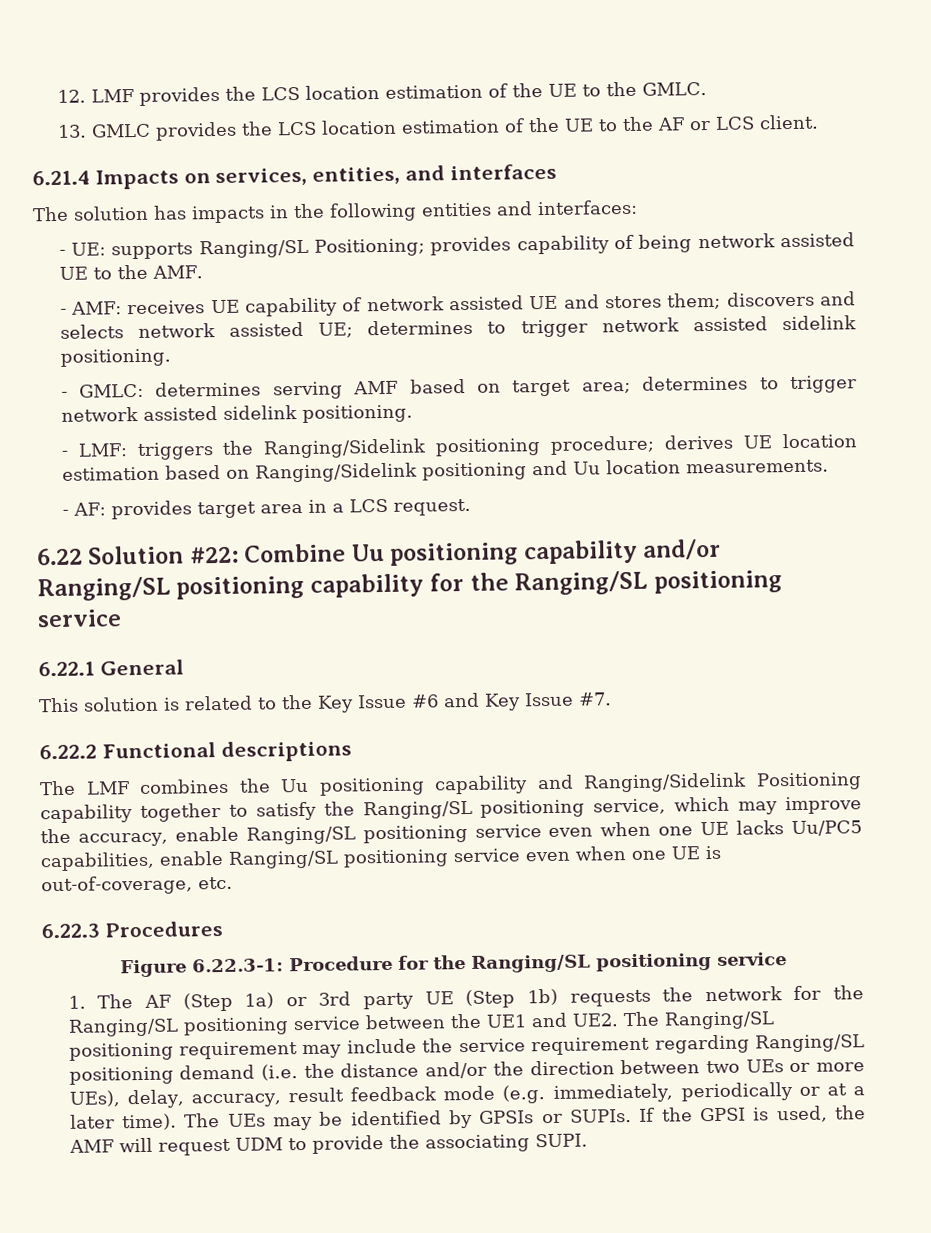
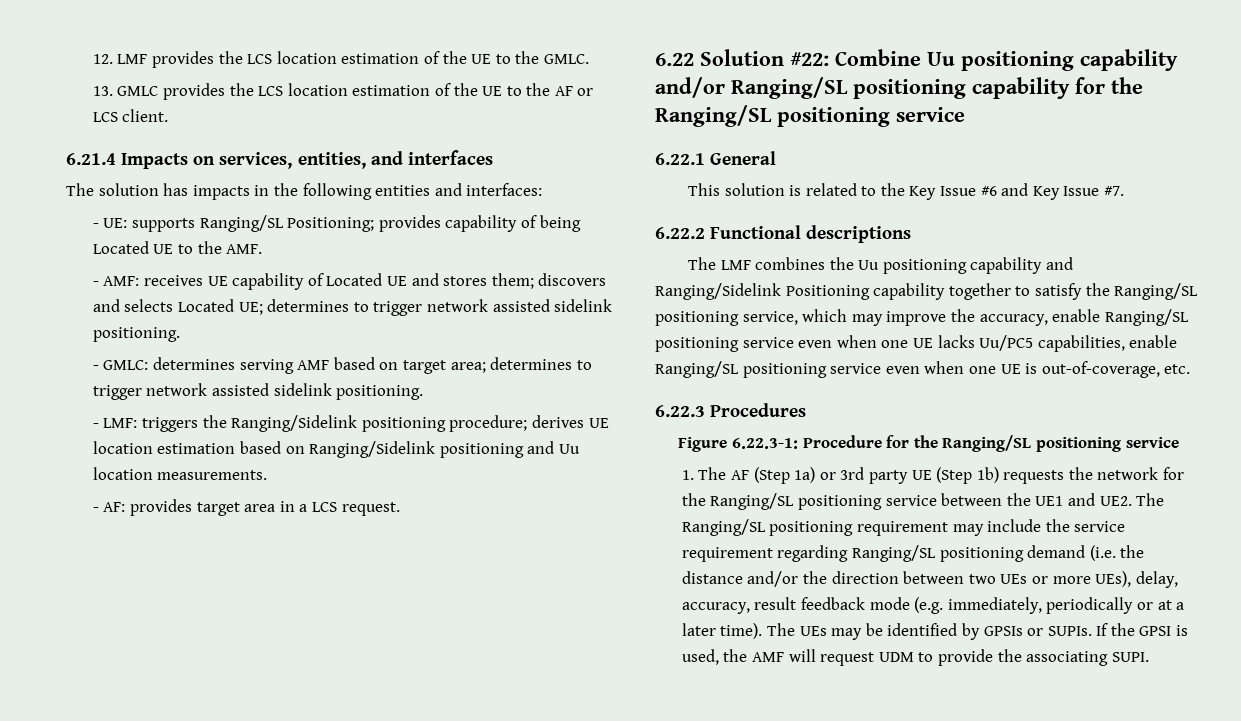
- - UE: supports Ranging/SL Positioning; provides capability of being network assisted UE to the AMF.
+ - UE: supports Ranging/SL Positioning; provides capability of being Located UE to the AMF.
- - AMF: receives UE capability of network assisted UE and stores them; discovers and selects network assisted UE; determines to trigger network assisted sidelink positioning.
+ - AMF: receives UE capability of Located UE and stores them; discovers and selects Located UE; determines to trigger network assisted sidelink positioning.

